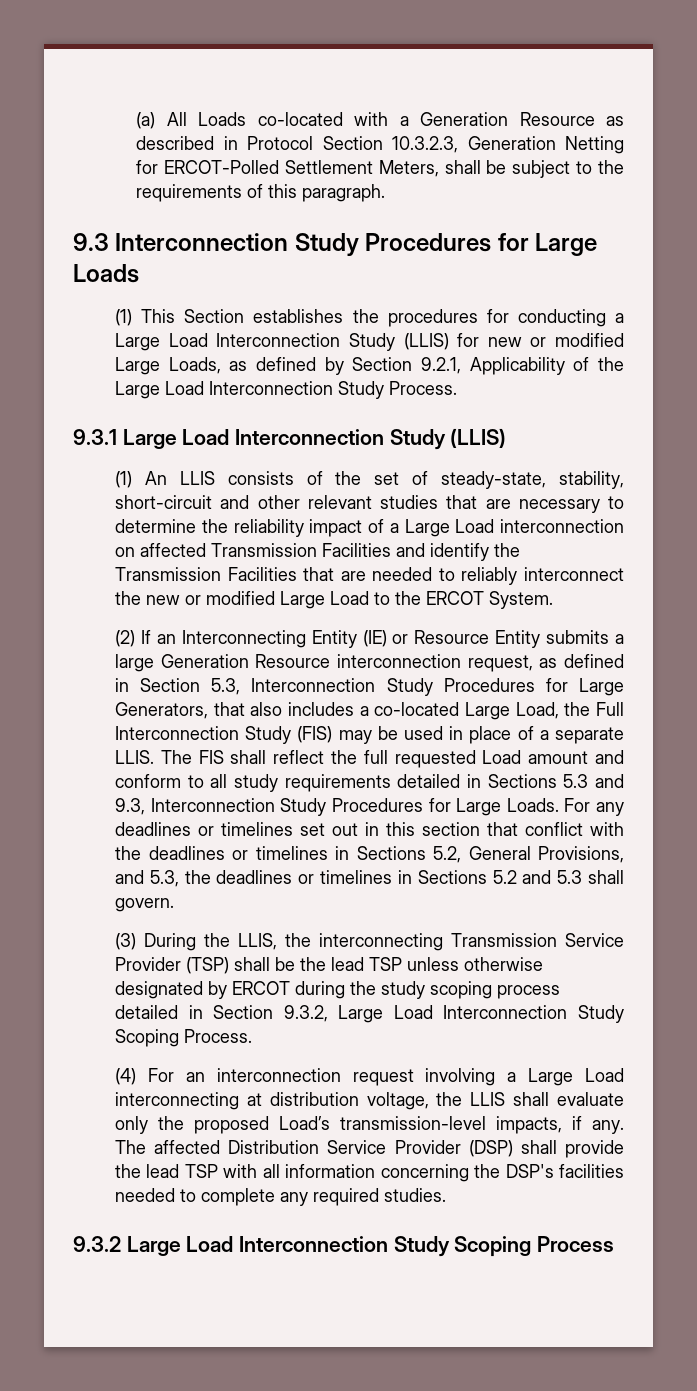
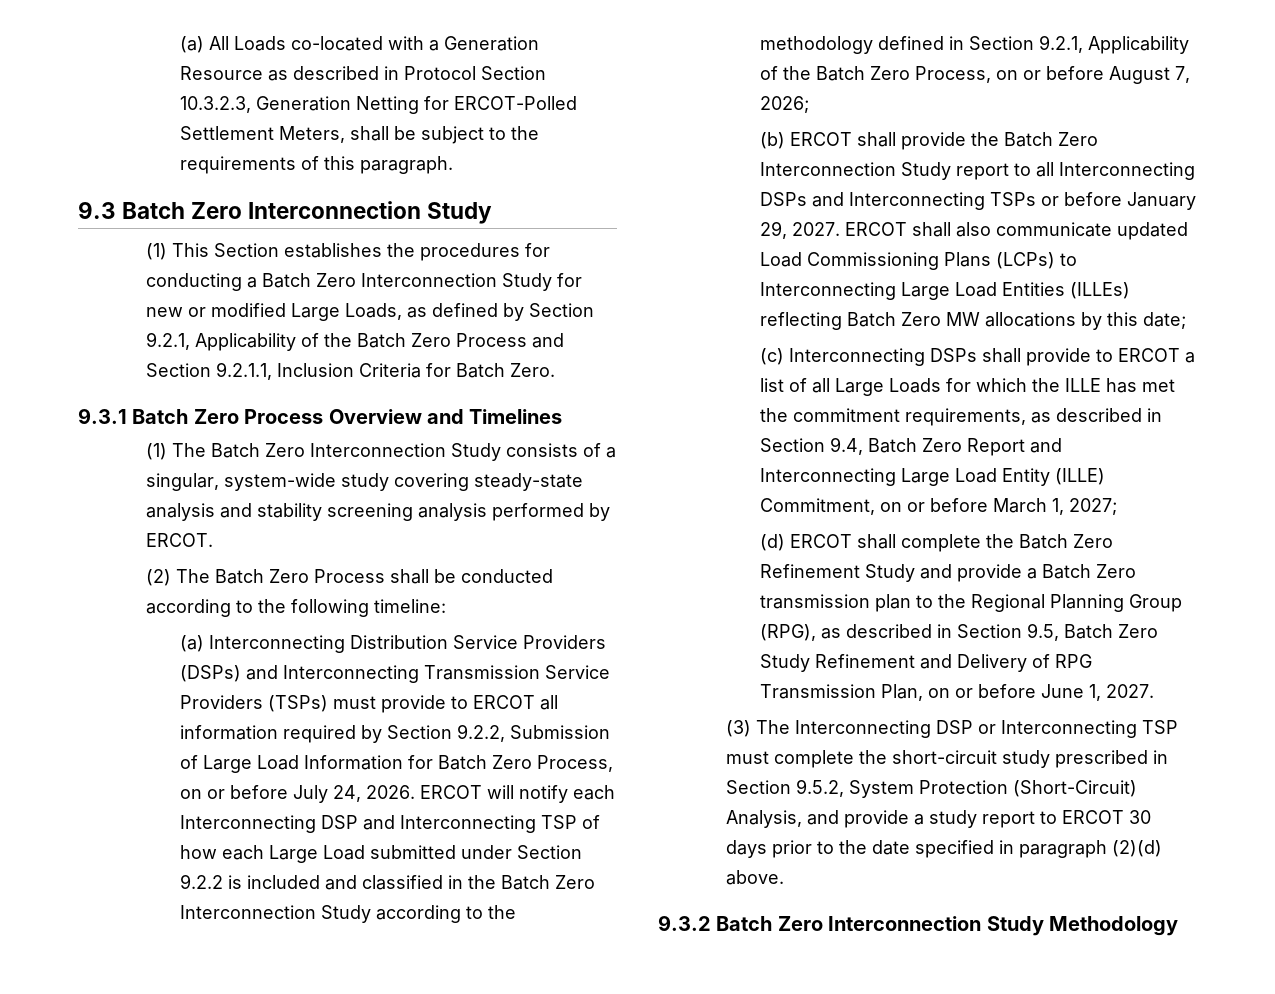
- 9.3 Interconnection Study Procedures for Large Loads
+ 9.3 Batch Zero Interconnection Study
- (1) This Section establishes the procedures for conducting a Large Load Interconnection Study (LLIS) for new or modified Large Loads, as defined by Section 9.2.1, Applicability of the Large Load Interconnection Study Process.
- 9.3.1 Large Load Interconnection Study (LLIS)
- (1) An LLIS consists of the set of steady-state, stability, short-circuit and other relevant studies that are necessary to determine the reliability impact of a Large Load interconnection on affected Transmission Facilities and identify the Transmission Facilities that are needed to reliably interconnect the new or modified Large Load to the ERCOT System.
- (2) If an Interconnecting Entity (IE) or Resource Entity submits a large Generation Resource interconnection request, as defined in Section 5.3, Interconnection Study Procedures for Large Generators, that also includes a co-located Large Load, the Full Interconnection Study (FIS) may be used in place of a separate LLIS. The FIS shall reflect the full requested Load amount and conform to all study requirements detailed in Sections 5.3 and 9.3, Interconnection Study Procedures for Large Loads. For any deadlines or timelines set out in this section that conflict with the deadlines or timelines in Sections 5.2, General Provisions, and 5.3, the deadlines or timelines in Sections 5.2 and 5.3 shall govern.
- (3) During the LLIS, the interconnecting Transmission Service Provider (TSP) shall be the lead TSP unless otherwise designated by ERCOT during the study scoping process detailed in Section 9.3.2, Large Load Interconnection Study Scoping Process.
- (4) For an interconnection request involving a Large Load interconnecting at distribution voltage, the LLIS shall evaluate only the proposed Load’s transmission-level impacts, if any. The affected Distribution Service Provider (DSP) shall provide the lead TSP with all information concerning the DSP's facilities needed to complete any required studies.
- 9.3.2 Large Load Interconnection Study Scoping Process
+ (1) This Section establishes the procedures for conducting a Batch Zero Interconnection Study for new or modified Large Loads, as defined by Section 9.2.1, Applicability of the Batch Zero Process and Section 9.2.1.1, Inclusion Criteria for Batch Zero.
+ 9.3.1 Batch Zero Process Overview and Timelines
+ (1) The Batch Zero Interconnection Study consists of a singular, system-wide study covering steady-state analysis and stability screening analysis performed by ERCOT.
+ (2) The Batch Zero Process shall be conducted according to the following timeline:
+ (a) Interconnecting Distribution Service Providers (DSPs) and Interconnecting Transmission Service Providers (TSPs) must provide to ERCOT all information required by Section 9.2.2, Submission of Large Load Information for Batch Zero Process, on or before July 24, 2026. ERCOT will notify each Interconnecting DSP and Interconnecting TSP of how each Large Load submitted under Section 9.2.2 is included and classified in the Batch Zero Interconnection Study according to the methodology defined in Section 9.2.1, Applicability of the Batch Zero Process, on or before August 7, 2026;
+ (b) ERCOT shall provide the Batch Zero Interconnection Study report to all Interconnecting DSPs and Interconnecting TSPs or before January 29, 2027. ERCOT shall also communicate updated Load Commissioning Plans (LCPs) to Interconnecting Large Load Entities (ILLEs) reflecting Batch Zero MW allocations by this date;
+ (c) Interconnecting DSPs shall provide to ERCOT a list of all Large Loads for which the ILLE has met the commitment requirements, as described in Section 9.4, Batch Zero Report and Interconnecting Large Load Entity (ILLE) Commitment, on or before March 1, 2027;
+ (d) ERCOT shall complete the Batch Zero Refinement Study and provide a Batch Zero transmission plan to the Regional Planning Group (RPG), as described in Section 9.5, Batch Zero Study Refinement and Delivery of RPG Transmission Plan, on or before June 1, 2027.
+ (3) The Interconnecting DSP or Interconnecting TSP must complete the short-circuit study prescribed in Section 9.5.2, System Protection (Short-Circuit) Analysis, and provide a study report to ERCOT 30 days prior to the date specified in paragraph (2)(d) above.
+ 9.3.2 Batch Zero Interconnection Study Methodology

